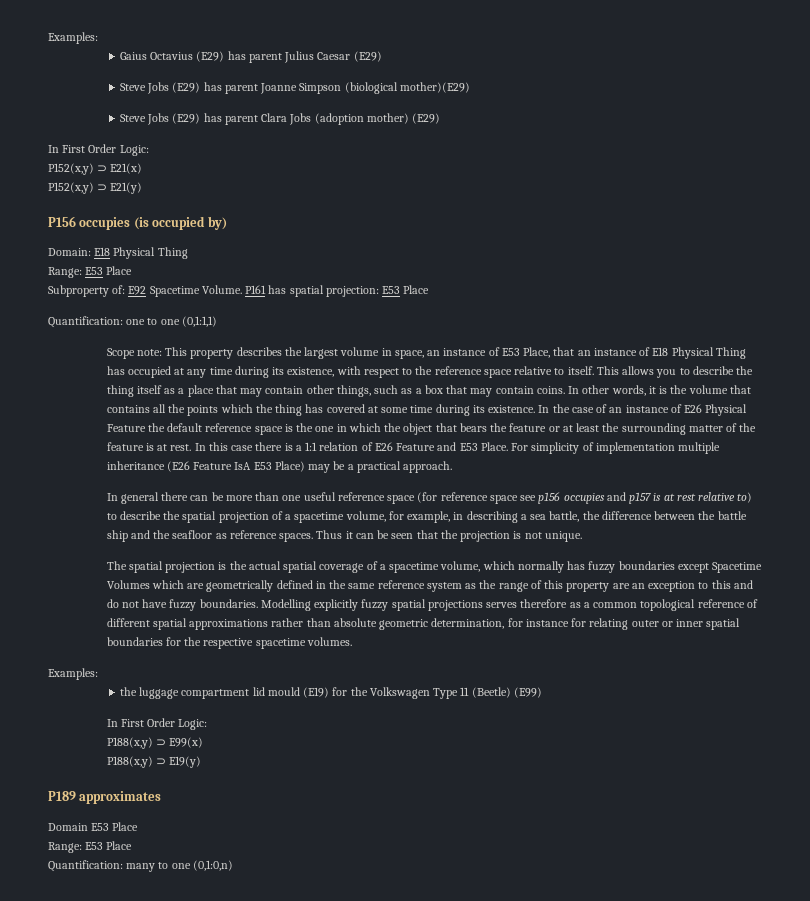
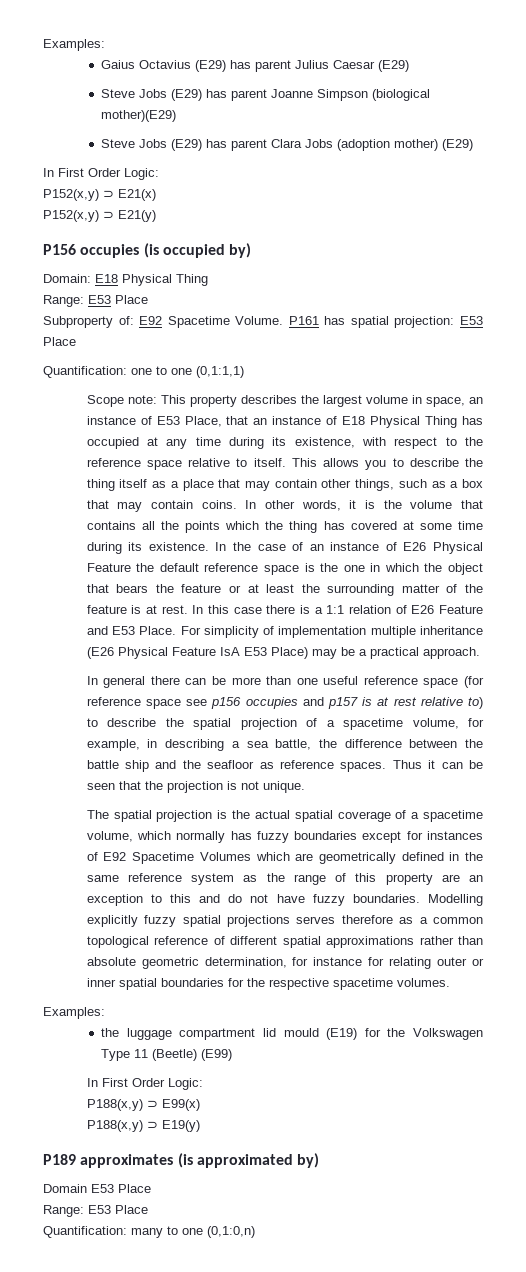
- For simplicity of implementation multiple inheritance (E26 Feature IsA E53 Place) may be a practical approach.
+ For simplicity of implementation multiple inheritance (E26 Physical Feature IsA E53 Place) may be a practical approach.
- The spatial projection is the actual spatial coverage of a spacetime volume, which normally has fuzzy boundaries except Spacetime Volumes which are geometrically defined in the same reference system as the range of this property are an exception to this and do not have fuzzy boundaries.
+ The spatial projection is the actual spatial coverage of a spacetime volume, which normally has fuzzy boundaries except for instances of E92 Spacetime Volumes which are geometrically defined in the same reference system as the range of this property are an exception to this and do not have fuzzy boundaries.
- P189 approximates
+ P189 approximates (is approximated by)

